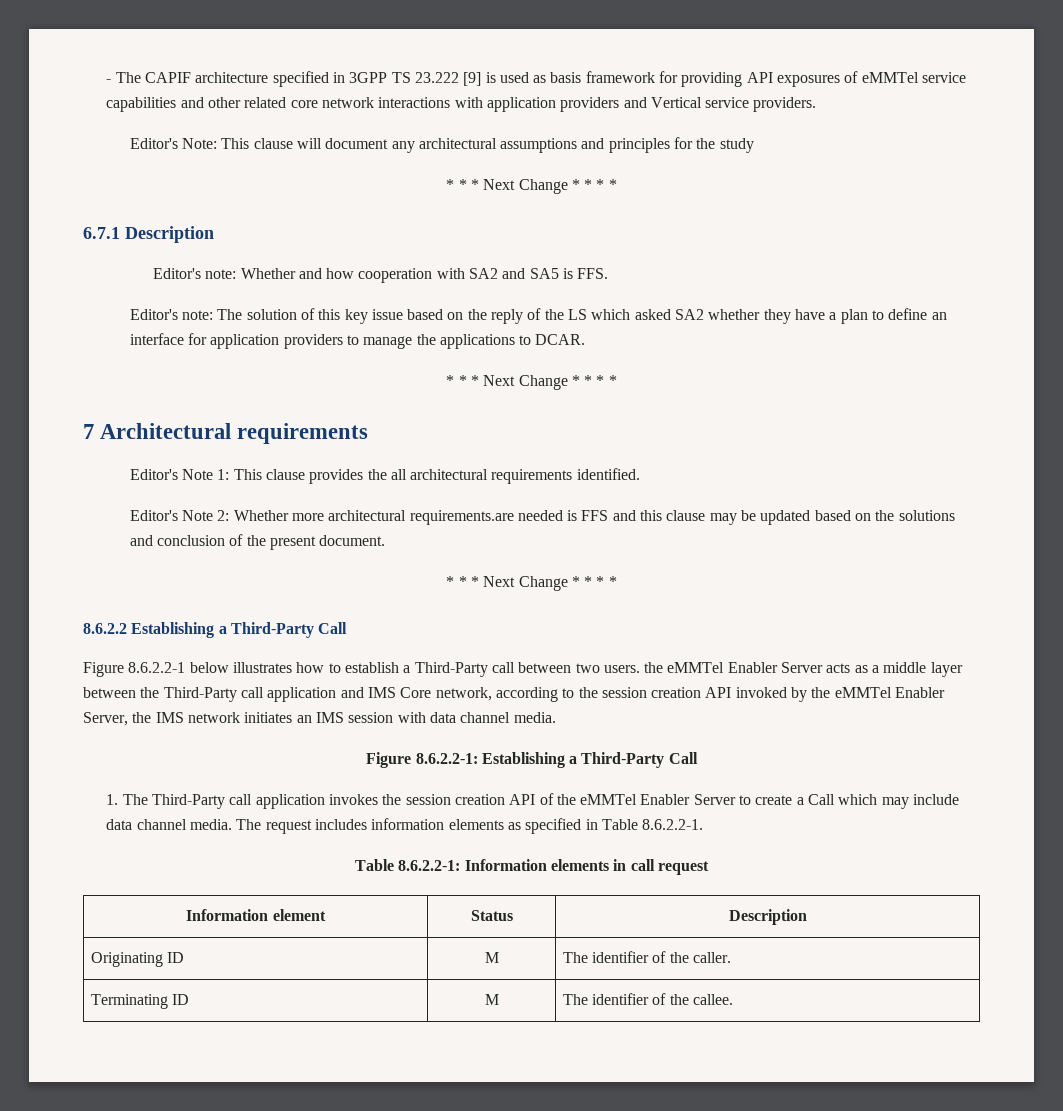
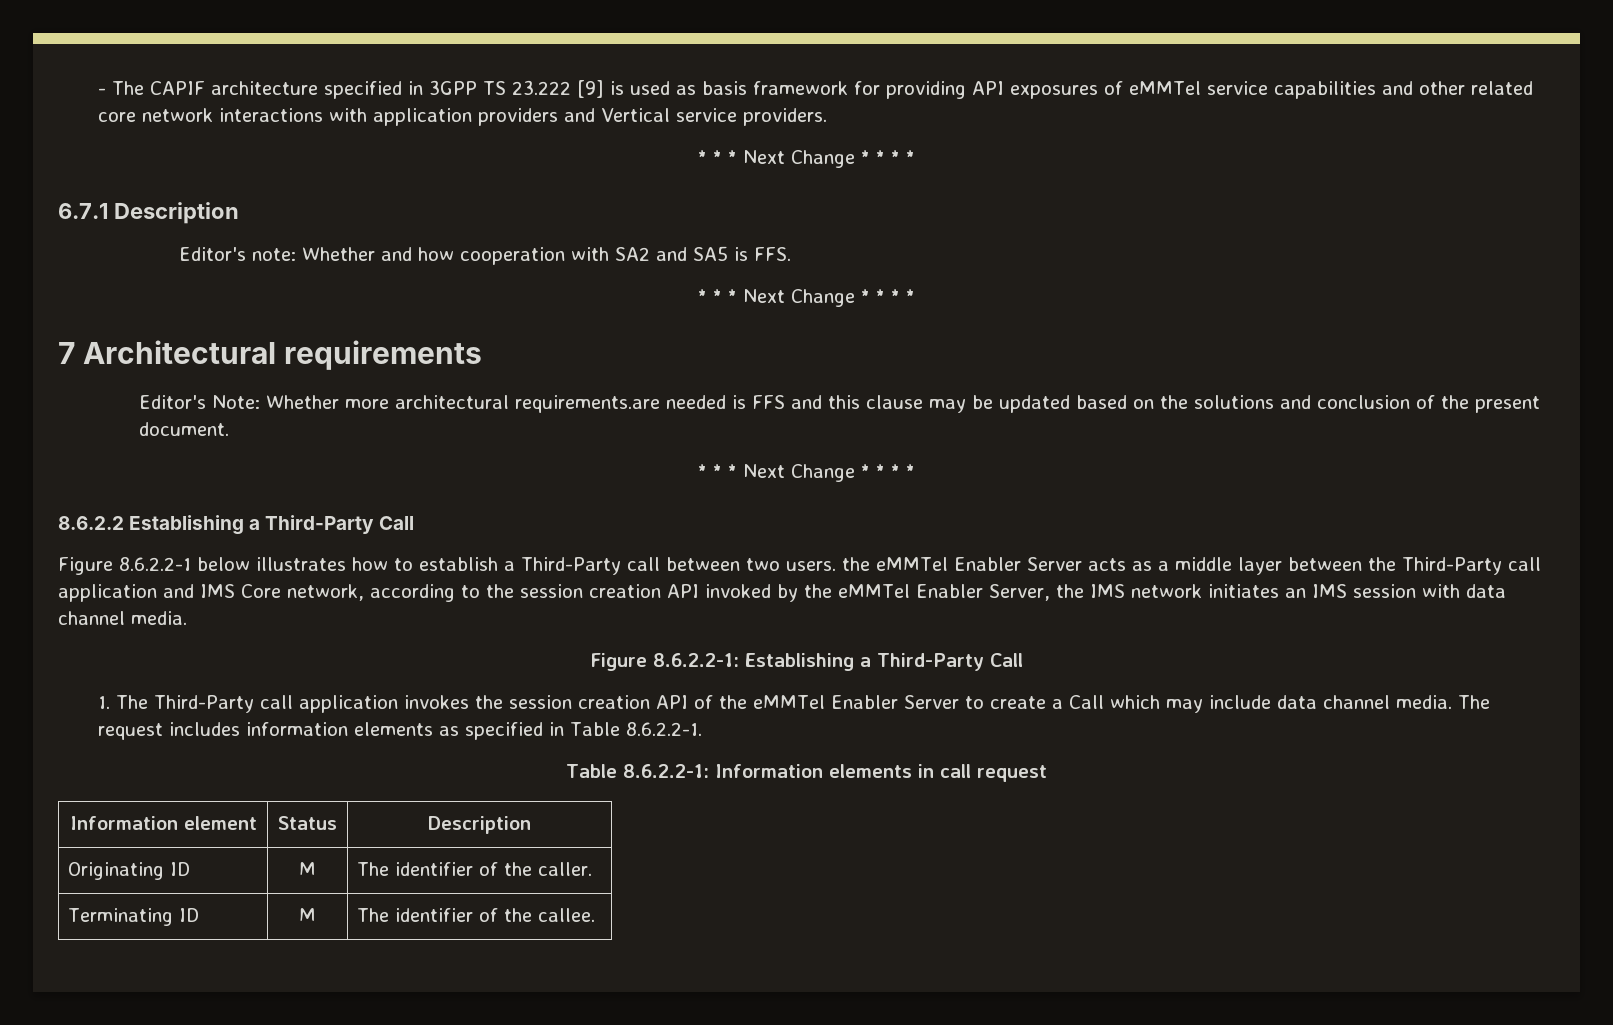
- Editor's Note: This clause will document any architectural assumptions and principles for the study
- Editor's note: The solution of this key issue based on the reply of the LS which asked SA2 whether they have a plan to define an interface for application providers to manage the applications to DCAR.
- Editor's Note 1: This clause provides the all architectural requirements identified.
- Editor's Note 2: Whether more architectural requirements.are needed is FFS and this clause may be updated based on the solutions and conclusion of the present document.
+ Editor's Note: Whether more architectural requirements.are needed is FFS and this clause may be updated based on the solutions and conclusion of the present document.

